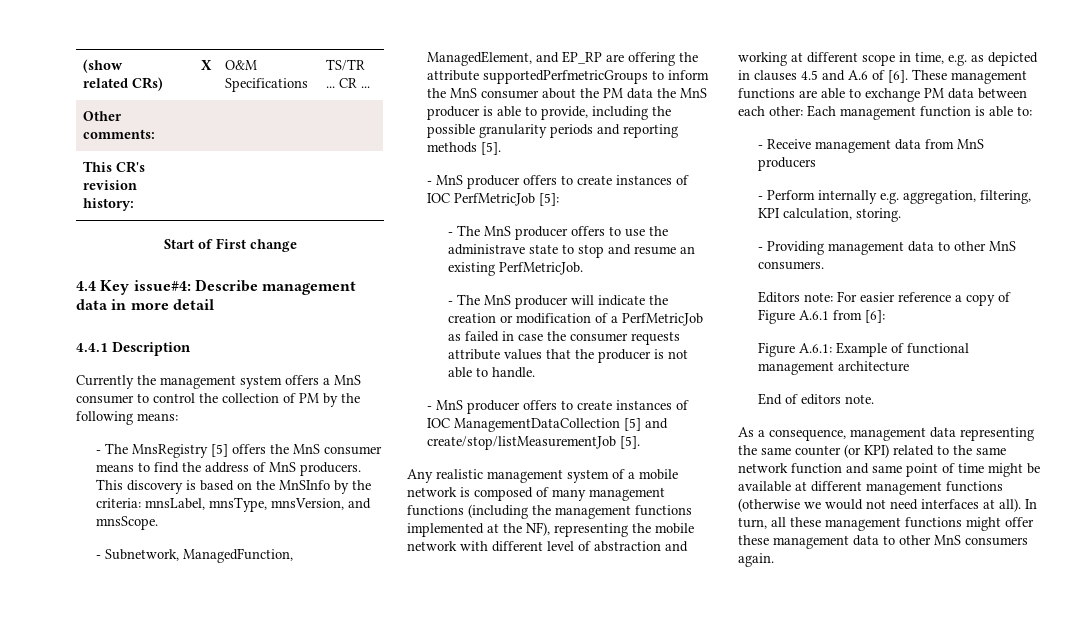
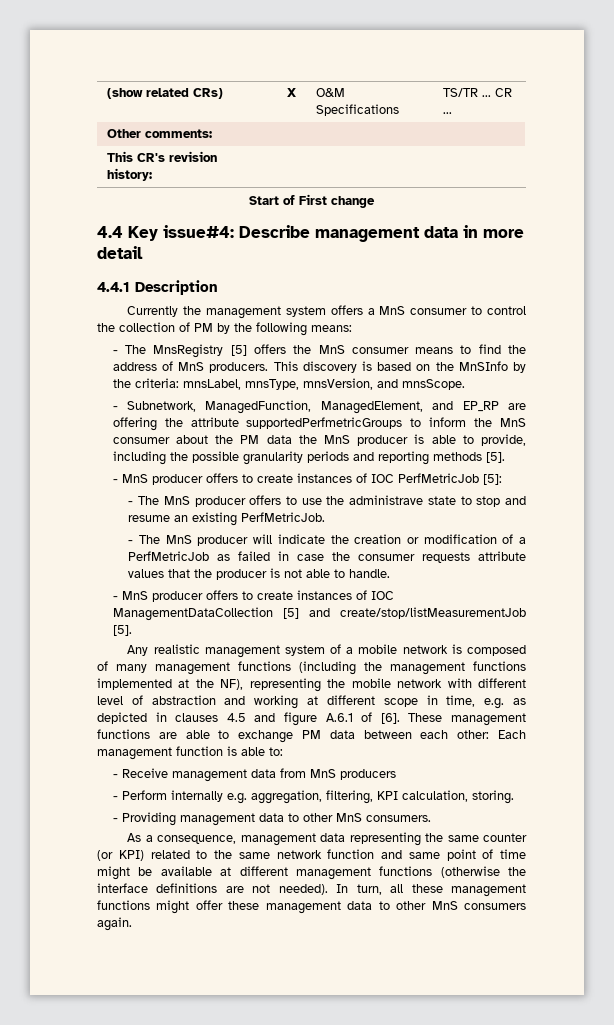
- Any realistic management system of a mobile network is composed of many management functions (including the management functions implemented at the NF), representing the mobile network with different level of abstraction and working at different scope in time, e.g. as depicted in clauses 4.5 and A.6 of [6].
+ Any realistic management system of a mobile network is composed of many management functions (including the management functions implemented at the NF), representing the mobile network with different level of abstraction and working at different scope in time, e.g. as depicted in clauses 4.5 and figure A.6.1 of [6].
- Editors note: For easier reference a copy of Figure A.6.1 from [6]:
- Figure A.6.1: Example of functional management architecture
- End of editors note.
- As a consequence, management data representing the same counter (or KPI) related to the same network function and same point of time might be available at different management functions (otherwise we would not need interfaces at all).
+ As a consequence, management data representing the same counter (or KPI) related to the same network function and same point of time might be available at different management functions (otherwise the interface definitions are not needed).

